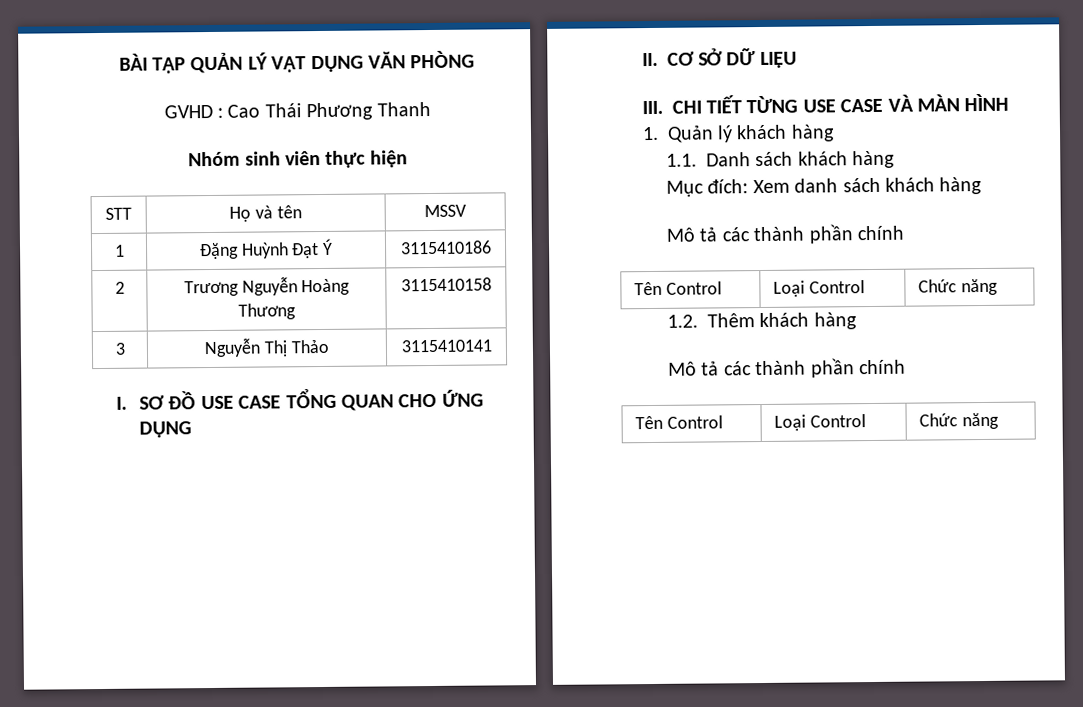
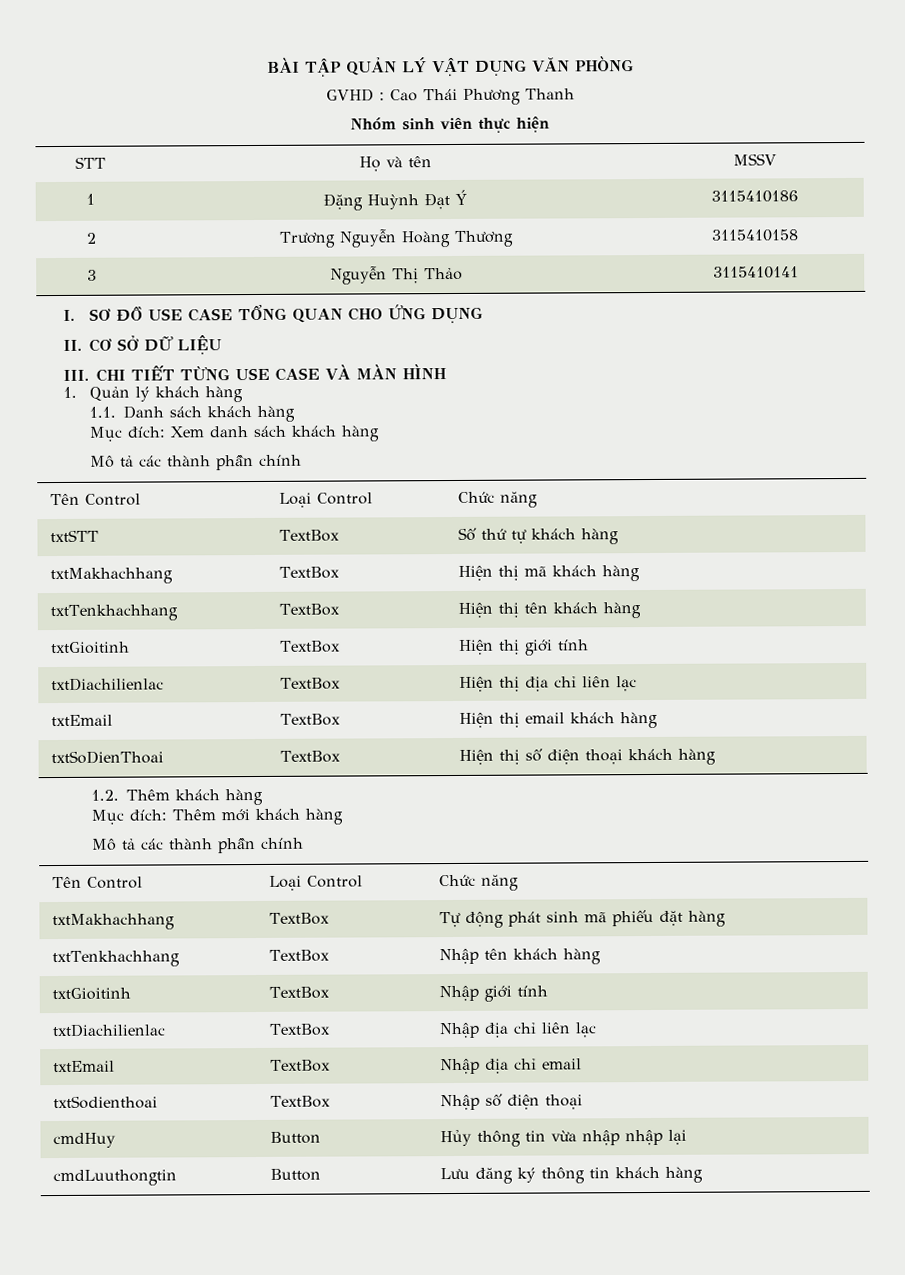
+ txtSTT | TextBox | Số thứ tự khách hàng
+ txtMakhachhang | TextBox | Hiện thị mã khách hàng
+ txtTenkhachhang | TextBox | Hiện thị tên khách hàng
+ txtGioitinh | TextBox | Hiện thị giới tính
+ txtDiachilienlac | TextBox | Hiện thị địa chỉ liên lạc
+ txtEmail | TextBox | Hiện thị email khách hàng
+ txtSoDienThoai | TextBox | Hiện thị số điện thoại khách hàng
  1.2. Thêm khách hàng
+ Mục đích: Thêm mới khách hàng
+ txtMakhachhang | TextBox | Tự động phát sinh mã phiếu đặt hàng
+ txtTenkhachhang | TextBox | Nhập tên khách hàng
+ txtGioitinh | TextBox | Nhập giới tính
+ txtDiachilienlac | TextBox | Nhập địa chỉ liên lạc
+ txtEmail | TextBox | Nhập địa chỉ email
+ txtSodienthoai | TextBox | Nhập số điện thoại
+ cmdHuy | Button | Hủy thông tin vừa nhập nhập lại
+ cmdLuuthongtin | Button | Lưu đăng ký thông tin khách hàng

